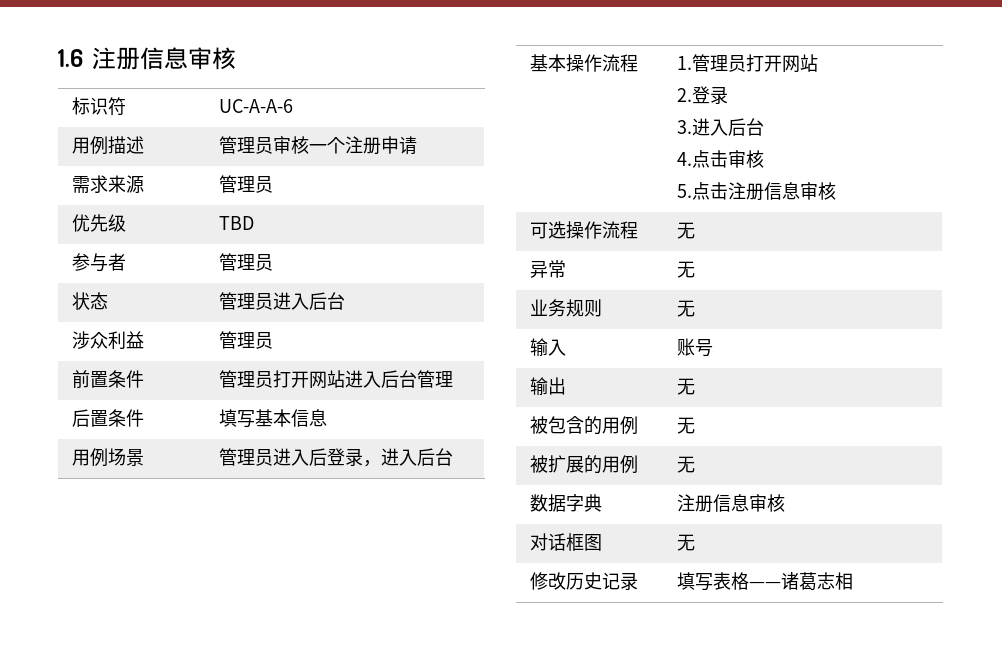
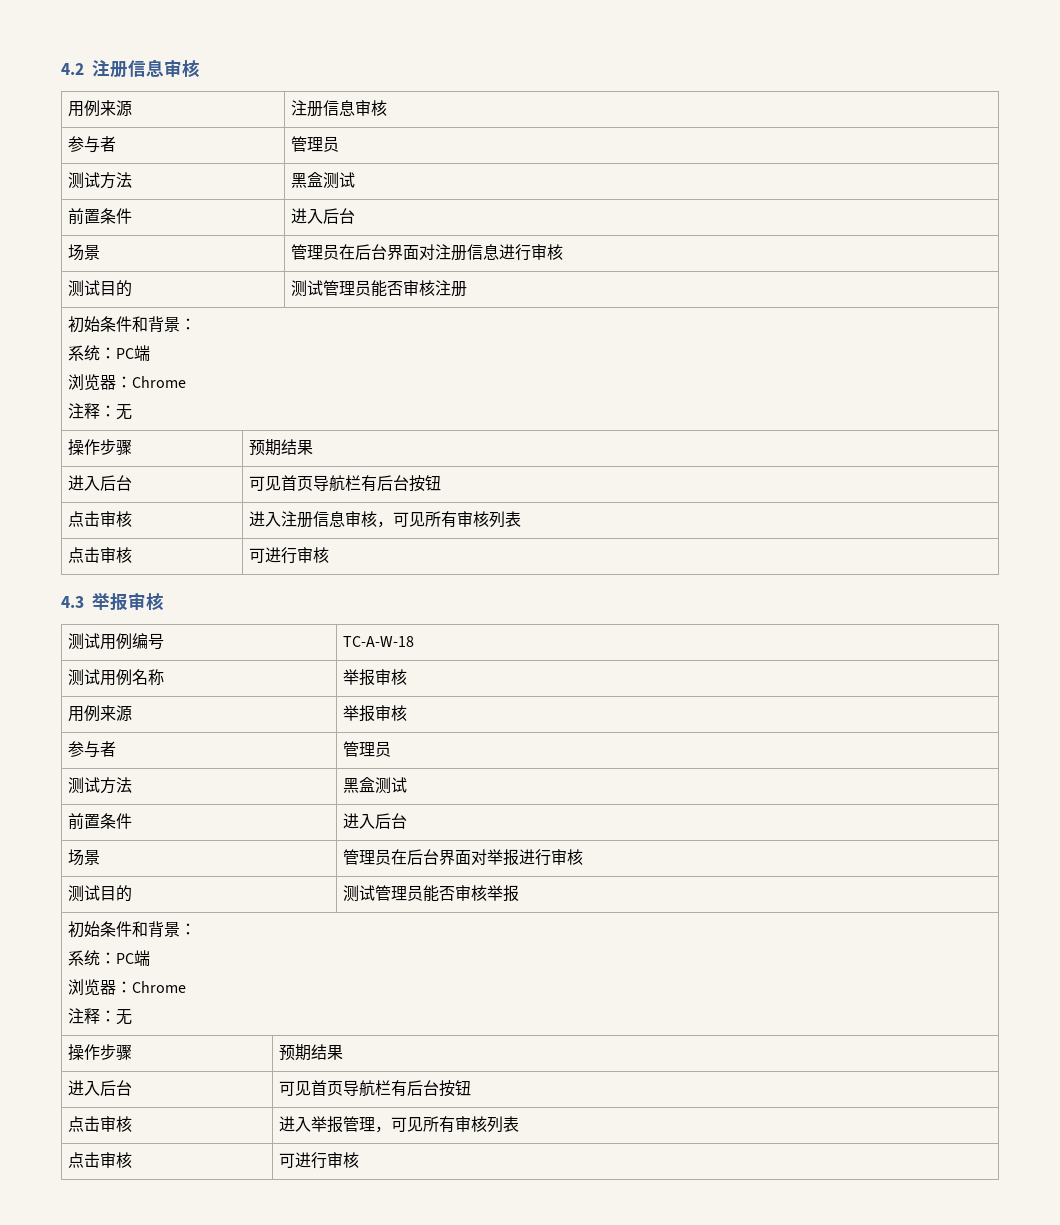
- 1.6注册信息审核
- 标识符 | UC-A-A-6
- 用例描述 | 管理员审核一个注册申请
- 需求来源 | 管理员
- 优先级 | TBD
+ 4.2注册信息审核
+ 用例来源 | 注册信息审核
  参与者 | 管理员
- 状态 | 管理员进入后台
- 涉众利益 | 管理员
- 前置条件 | 管理员打开网站进入后台管理
- 后置条件 | 填写基本信息
- 用例场景 | 管理员进入后登录，进入后台
- 基本操作流程 | 1.管理员打开网站
- 2.登录
- 3.进入后台
- 4.点击审核
- 5.点击注册信息审核
- 可选操作流程 | 无
- 异常 | 无
- 业务规则 | 无
- 输入 | 账号
- 输出 | 无
- 被包含的用例 | 无
- 被扩展的用例 | 无
- 数据字典 | 注册信息审核
- 对话框图 | 无
- 修改历史记录 | 填写表格——诸葛志相
+ 测试方法 | 黑盒测试
+ 前置条件 | 进入后台
+ 场景 | 管理员在后台界面对注册信息进行审核
+ 测试目的 | 测试管理员能否审核注册
+ 初始条件和背景：
+ 系统：PC端
+ 浏览器：Chrome
+ 注释：无
+ 操作步骤 | 预期结果
+ 进入后台 | 可见首页导航栏有后台按钮
+ 点击审核 | 进入注册信息审核，可见所有审核列表
+ 点击审核 | 可进行审核
+ 4.3举报审核
+ 测试用例编号 | TC-A-W-18
+ 测试用例名称 | 举报审核
+ 用例来源 | 举报审核
+ 参与者 | 管理员
+ 测试方法 | 黑盒测试
+ 前置条件 | 进入后台
+ 场景 | 管理员在后台界面对举报进行审核
+ 测试目的 | 测试管理员能否审核举报
+ 初始条件和背景：
+ 系统：PC端
+ 浏览器：Chrome
+ 注释：无
+ 操作步骤 | 预期结果
+ 进入后台 | 可见首页导航栏有后台按钮
+ 点击审核 | 进入举报管理，可见所有审核列表
+ 点击审核 | 可进行审核

